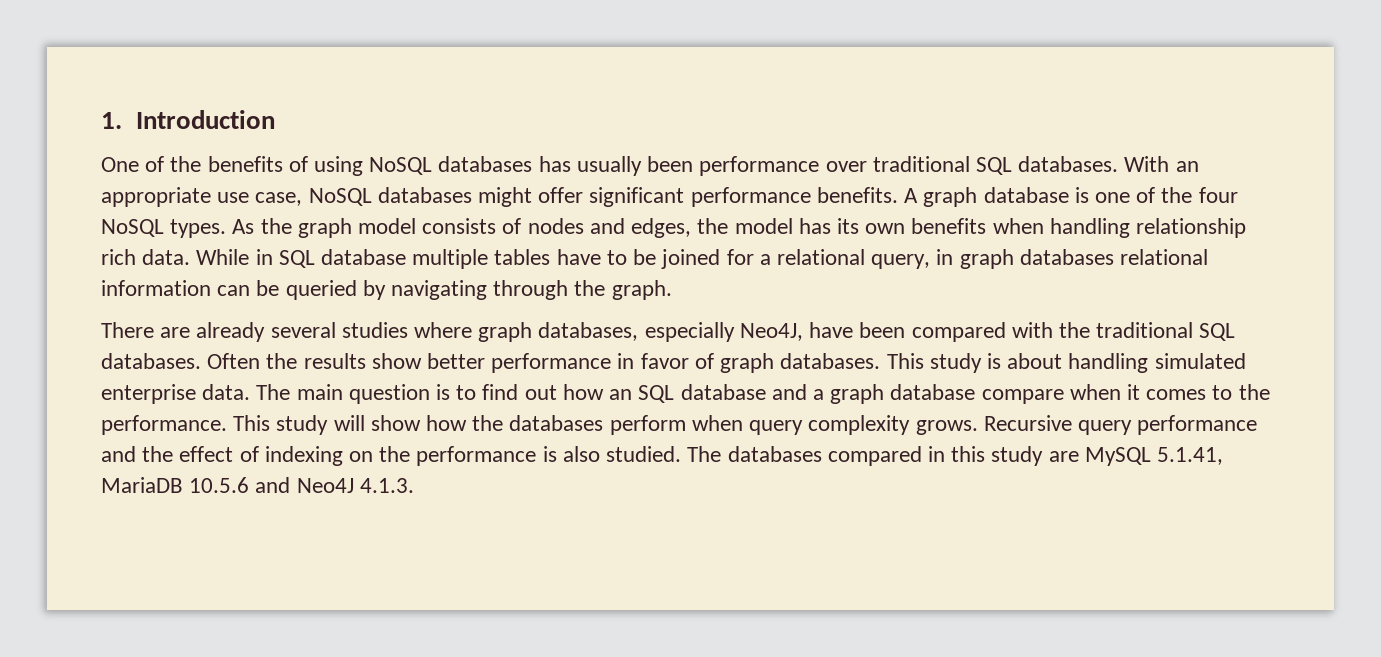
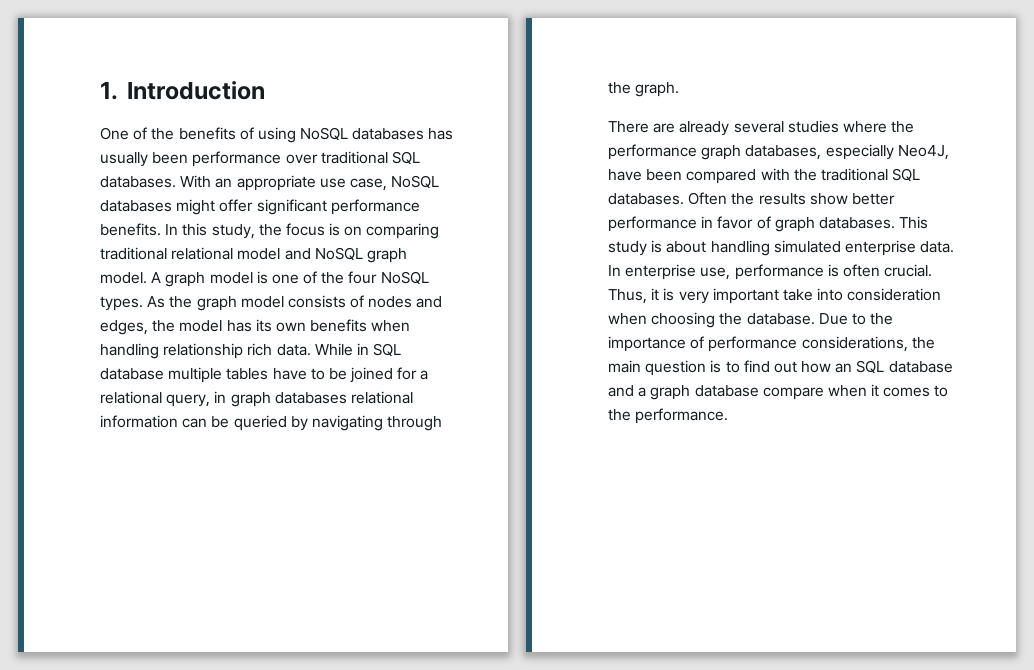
+ In this study, the focus is on comparing traditional relational model and NoSQL graph model.
- A graph database is one of the four NoSQL types.
+ A graph model is one of the four NoSQL types.
- There are already several studies where graph databases, especially Neo4J, have been compared with the traditional SQL databases.
+ There are already several studies where the performance graph databases, especially Neo4J, have been compared with the traditional SQL databases.
- The main question is to find out how an SQL database and a graph database compare when it comes to the performance. This study will show how the databases perform when query complexity grows. Recursive query performance and the effect of indexing on the performance is also studied. The databases compared in this study are MySQL 5.1.41, MariaDB 10.5.6 and Neo4J 4.1.3.
+ In enterprise use, performance is often crucial. Thus, it is very important take into consideration when choosing the database. Due to the importance of performance considerations, the main question is to find out how an SQL database and a graph database compare when it comes to the performance.

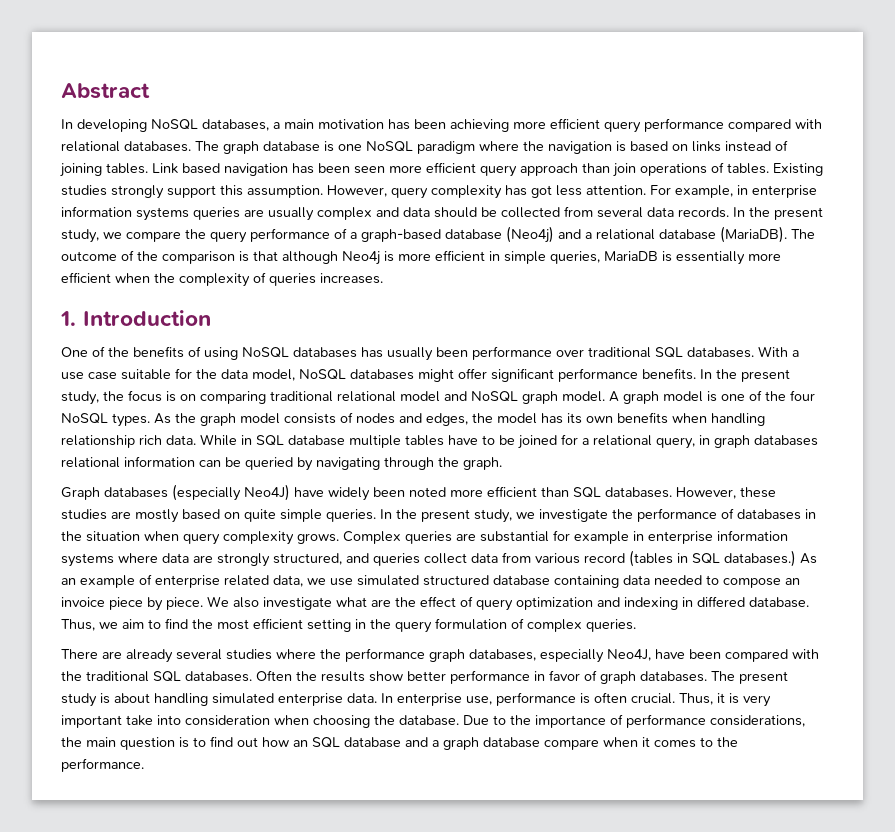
+ Abstract
+ In developing NoSQL databases, a main motivation has been achieving more efficient query performance compared with relational databases. The graph database is one NoSQL paradigm where the navigation is based on links instead of joining tables. Link based navigation has been seen more efficient query approach than join operations of tables. Existing studies strongly support this assumption. However, query complexity has got less attention. For example, in enterprise information systems queries are usually complex and data should be collected from several data records. In the present study, we compare the query performance of a graph-based database (Neo4j) and a relational database (MariaDB). The outcome of the comparison is that although Neo4j is more efficient in simple queries, MariaDB is essentially more efficient when the complexity of queries increases.
- With an appropriate use case, NoSQL databases might offer significant performance benefits.
+ With a use case suitable for the data model, NoSQL databases might offer significant performance benefits.
- In this study, the focus is on comparing traditional relational model and NoSQL graph model.
+ In the present study, the focus is on comparing traditional relational model and NoSQL graph model.
+ Graph databases (especially Neo4J) have widely been noted more efficient than SQL databases. However, these studies are mostly based on quite simple queries. In the present study, we investigate the performance of databases in the situation when query complexity grows. Complex queries are substantial for example in enterprise information systems where data are strongly structured, and queries collect data from various record (tables in SQL databases.) As an example of enterprise related data, we use simulated structured database containing data needed to compose an invoice piece by piece. We also investigate what are the effect of query optimization and indexing in differed database. Thus, we aim to find the most efficient setting in the query formulation of complex queries.
- This study is about handling simulated enterprise data.
+ The present study is about handling simulated enterprise data.

